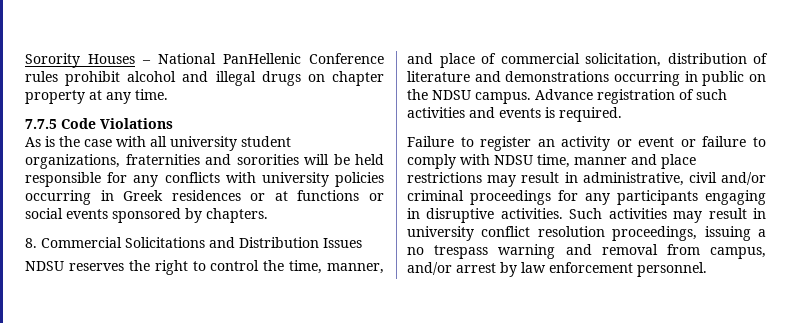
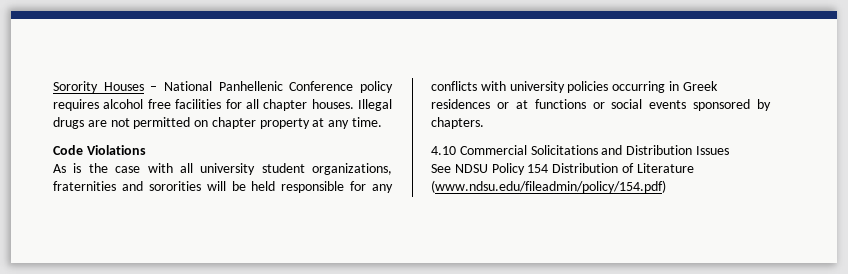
- Sorority Houses – National PanHellenic Conference rules prohibit alcohol and illegal drugs on chapter property at any time.
+ Sorority Houses – National Panhellenic Conference policy requires alcohol free facilities for all chapter houses. Illegal drugs are not permitted on chapter property at any time.
- 7.7.5 Code Violations
+ Code Violations
- 8. Commercial Solicitations and Distribution Issues
+ 4.10 Commercial Solicitations and Distribution Issues
- NDSU reserves the right to control the time, manner, and place of commercial solicitation, distribution of literature and demonstrations occurring in public on the NDSU campus. Advance registration of such activities and events is required.
- Failure to register an activity or event or failure to comply with NDSU time, manner and place restrictions may result in administrative, civil and/or criminal proceedings for any participants engaging in disruptive activities. Such activities may result in university conflict resolution proceedings, issuing a no trespass warning and removal from campus, and/or arrest by law enforcement personnel.
+ See NDSU Policy 154 Distribution of Literature (www.ndsu.edu/fileadmin/policy/154.pdf)

